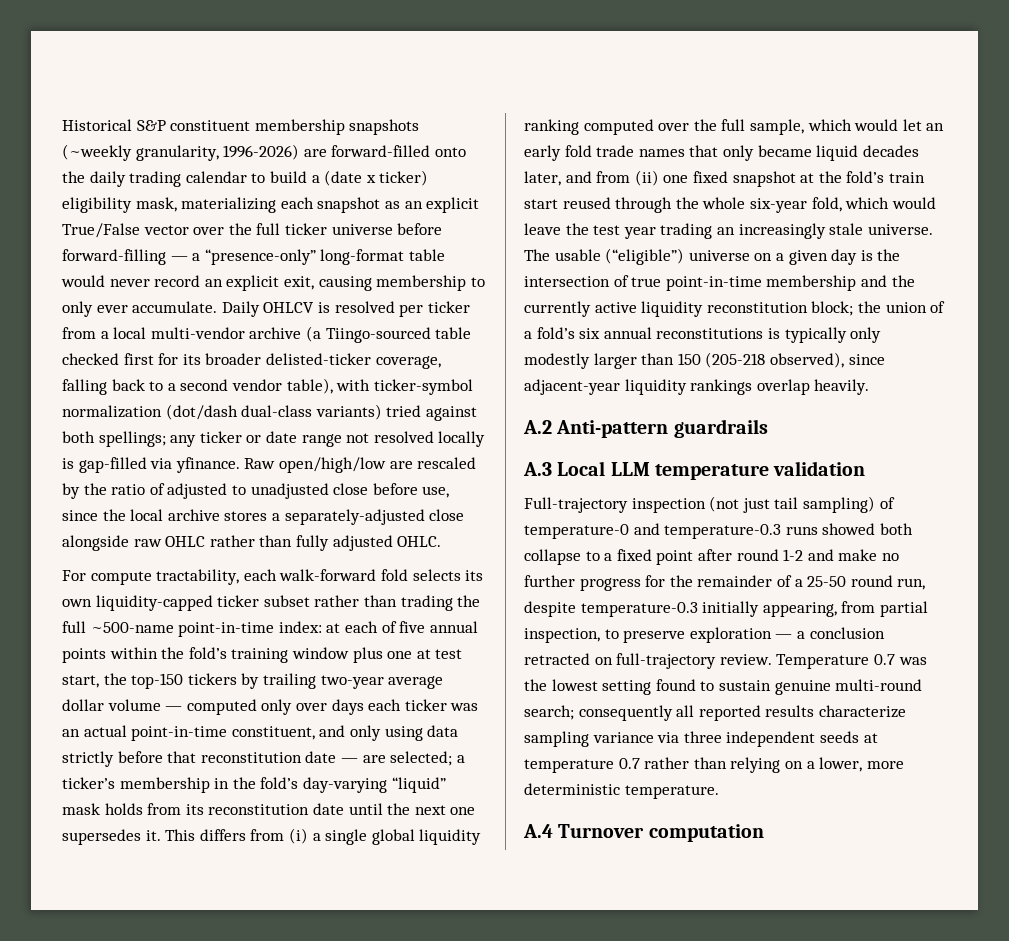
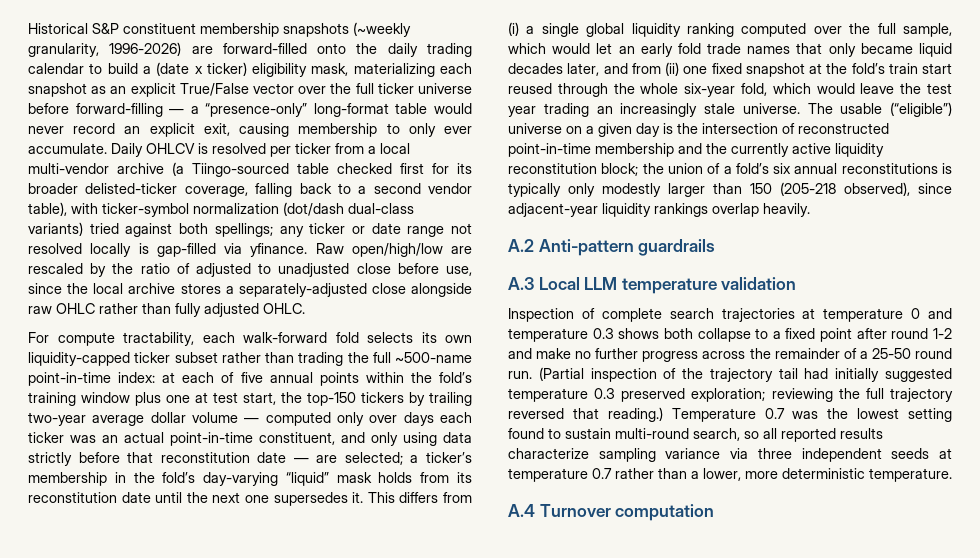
- The usable (“eligible”) universe on a given day is the intersection of true point-in-time membership and the currently active liquidity reconstitution block; the union of a fold’s six annual reconstitutions is typically only modestly larger than 150 (205-218 observed), since adjacent-year liquidity rankings overlap heavily.
+ The usable (“eligible”) universe on a given day is the intersection of reconstructed point-in-time membership and the currently active liquidity reconstitution block; the union of a fold’s six annual reconstitutions is typically only modestly larger than 150 (205-218 observed), since adjacent-year liquidity rankings overlap heavily.
- Full-trajectory inspection (not just tail sampling) of temperature-0 and temperature-0.3 runs showed both collapse to a fixed point after round 1-2 and make no further progress for the remainder of a 25-50 round run, despite temperature-0.3 initially appearing, from partial inspection, to preserve exploration — a conclusion retracted on full-trajectory review.
+ Inspection of complete search trajectories at temperature 0 and temperature 0.3 shows both collapse to a fixed point after round 1-2 and make no further progress across the remainder of a 25-50 round run. (Partial inspection of the trajectory tail had initially suggested temperature 0.3 preserved exploration; reviewing the full trajectory reversed that reading.)
- Temperature 0.7 was the lowest setting found to sustain genuine multi-round search; consequently all reported results characterize sampling variance via three independent seeds at temperature 0.7 rather than relying on a lower, more deterministic temperature.
+ Temperature 0.7 was the lowest setting found to sustain multi-round search, so all reported results characterize sampling variance via three independent seeds at temperature 0.7 rather than a lower, more deterministic temperature.

